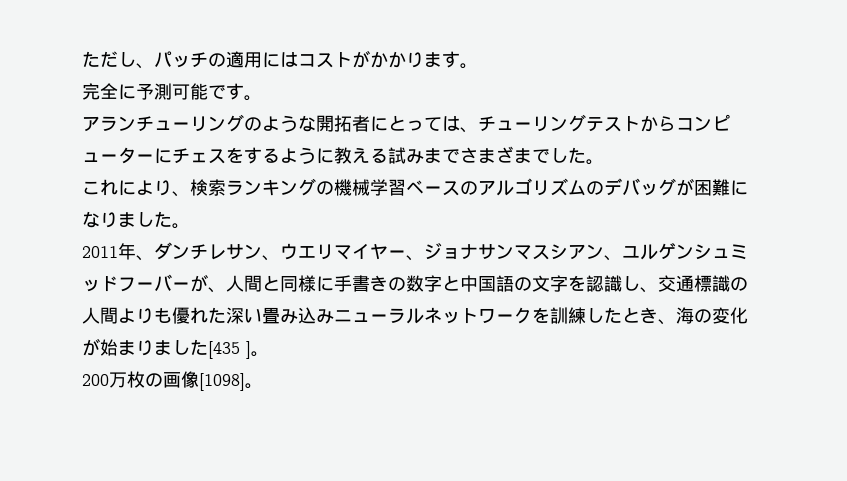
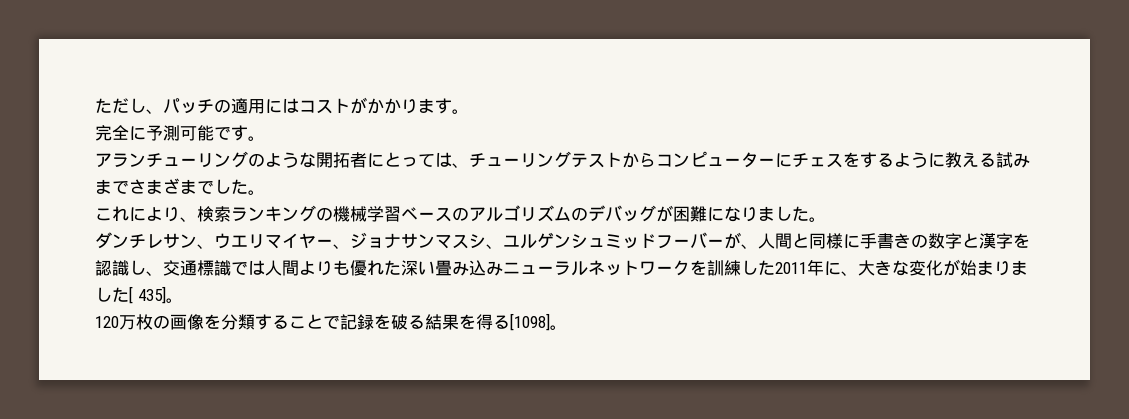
- 2011年、ダンチレサン、ウエリマイヤー、ジョナサンマスシアン、ユルゲンシュミッドフーバーが、人間と同様に手書きの数字と中国語の文字を認識し、交通標識の人間よりも優れた深い畳み込みニューラルネットワークを訓練したとき、海の変化が始まりました[435 ]。
- 200万枚の画像[1098]。
+ ダンチレサン、ウエリマイヤー、ジョナサンマスシ、ユルゲンシュミッドフーバーが、人間と同様に手書きの数字と漢字を認識し、交通標識では人間よりも優れた深い畳み込みニューラルネットワークを訓練した2011年に、大きな変化が始まりました[ 435]。
+ 120万枚の画像を分類することで記録を破る結果を得る[1098]。

